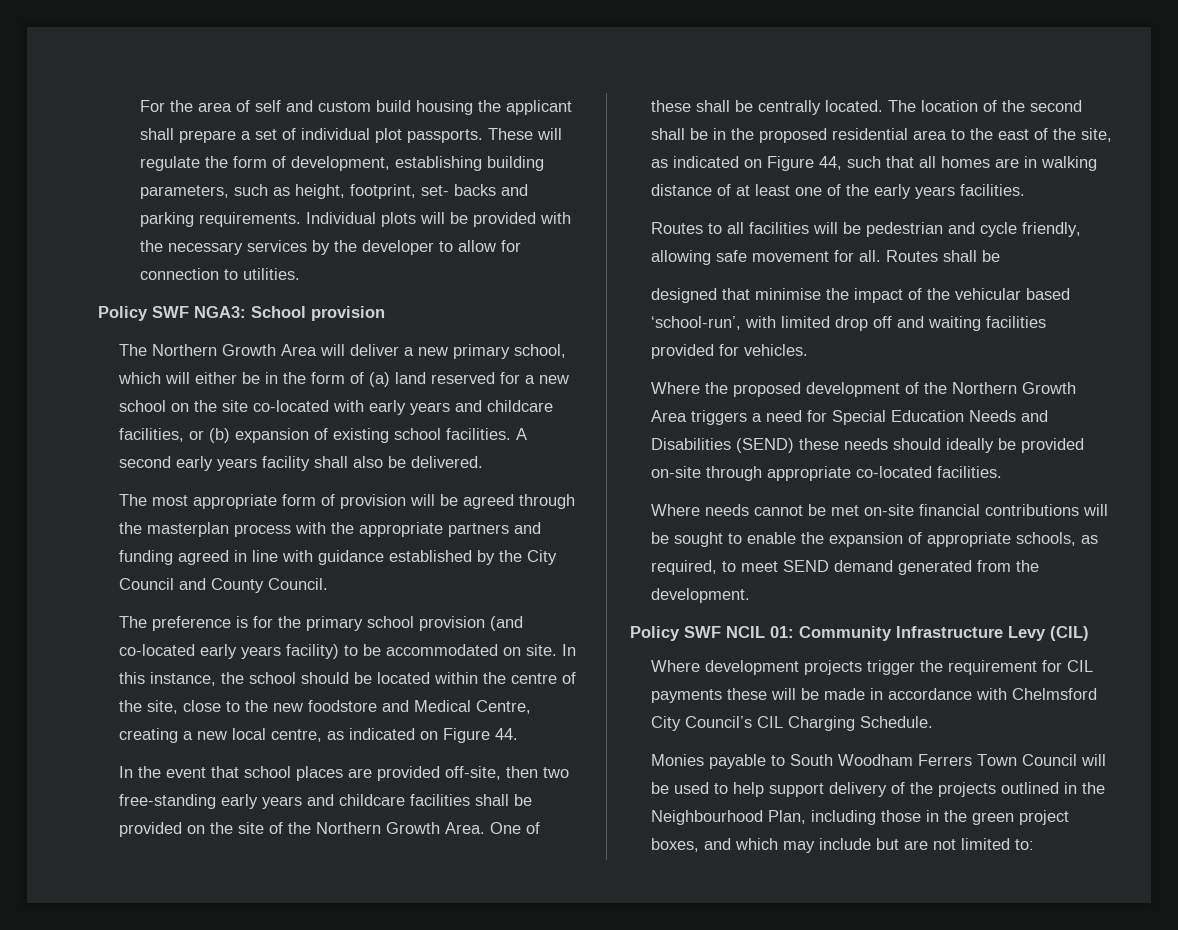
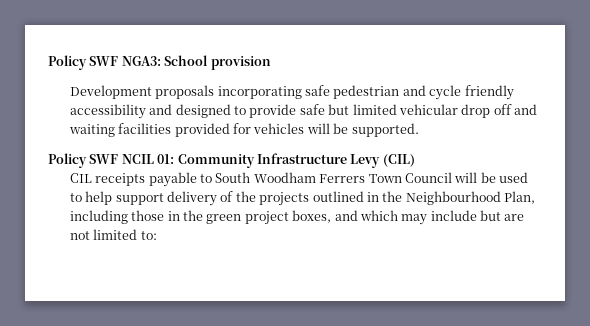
- For the area of self and custom build housing the applicant shall prepare a set of individual plot passports. These will regulate the form of development, establishing building parameters, such as height, footprint, set- backs and parking requirements. Individual plots will be provided with the necessary services by the developer to allow for connection to utilities.
- The Northern Growth Area will deliver a new primary school, which will either be in the form of (a) land reserved for a new school on the site co-located with early years and childcare facilities, or (b) expansion of existing school facilities. A second early years facility shall also be delivered.
- The most appropriate form of provision will be agreed through the masterplan process with the appropriate partners and funding agreed in line with guidance established by the City Council and County Council.
- The preference is for the primary school provision (and co-located early years facility) to be accommodated on site. In this instance, the school should be located within the centre of the site, close to the new foodstore and Medical Centre, creating a new local centre, as indicated on Figure 44.
- In the event that school places are provided off-site, then two free-standing early years and childcare facilities shall be provided on the site of the Northern Growth Area. One of these shall be centrally located. The location of the second shall be in the proposed residential area to the east of the site, as indicated on Figure 44, such that all homes are in walking distance of at least one of the early years facilities.
- Routes to all facilities will be pedestrian and cycle friendly, allowing safe movement for all. Routes shall be
- designed that minimise the impact of the vehicular based ‘school-run’, with limited drop off and waiting facilities provided for vehicles.
- Where the proposed development of the Northern Growth Area triggers a need for Special Education Needs and Disabilities (SEND) these needs should ideally be provided on-site through appropriate co-located facilities.
- Where needs cannot be met on-site financial contributions will be sought to enable the expansion of appropriate schools, as required, to meet SEND demand generated from the development.
+ Development proposals incorporating safe pedestrian and cycle friendly accessibility and designed to provide safe but limited vehicular drop off and waiting facilities provided for vehicles will be supported.
- Where development projects trigger the requirement for CIL payments these will be made in accordance with Chelmsford City Council’s CIL Charging Schedule.
- Monies payable to South Woodham Ferrers Town Council will be used to help support delivery of the projects outlined in the Neighbourhood Plan, including those in the green project boxes, and which may include but are not limited to:
+ CIL receipts payable to South Woodham Ferrers Town Council will be used to help support delivery of the projects outlined in the Neighbourhood Plan, including those in the green project boxes, and which may include but are not limited to:

